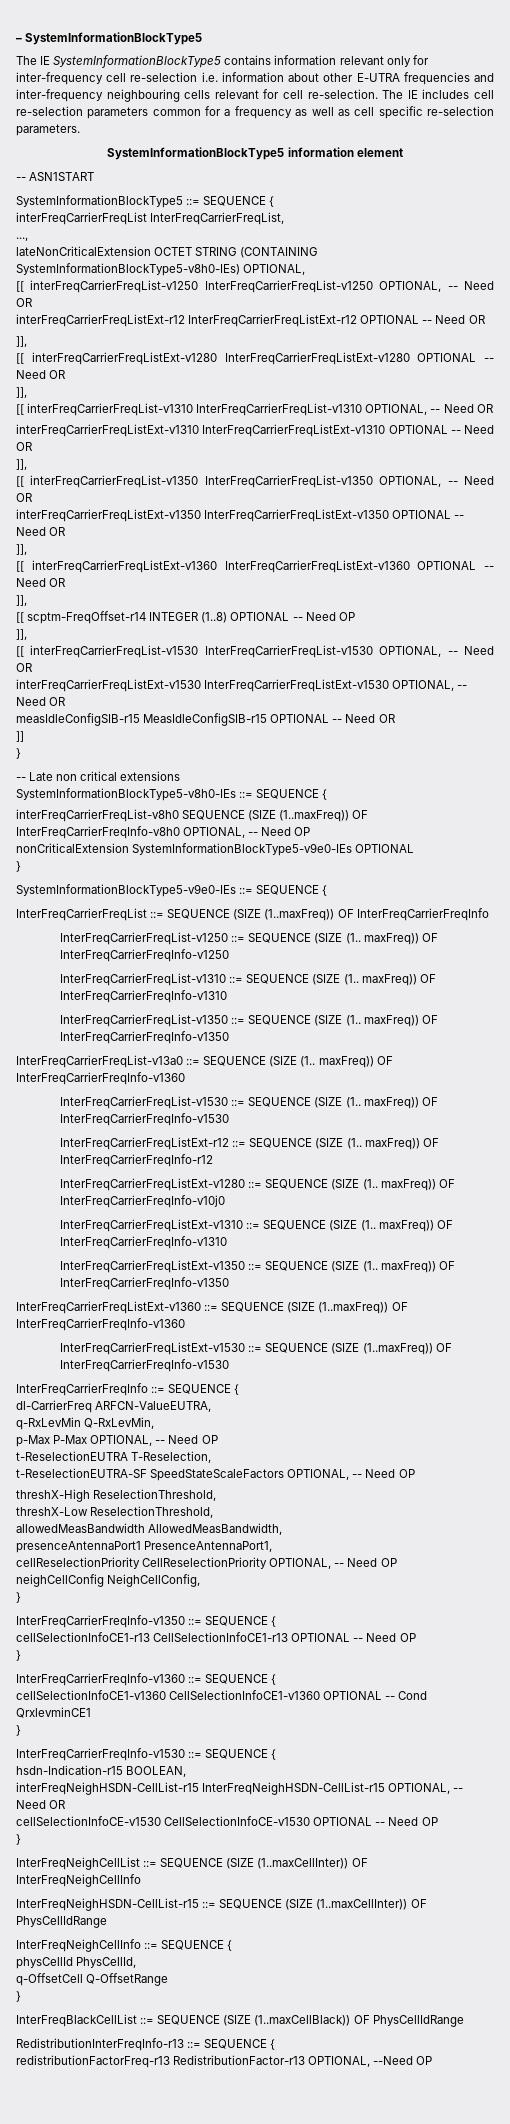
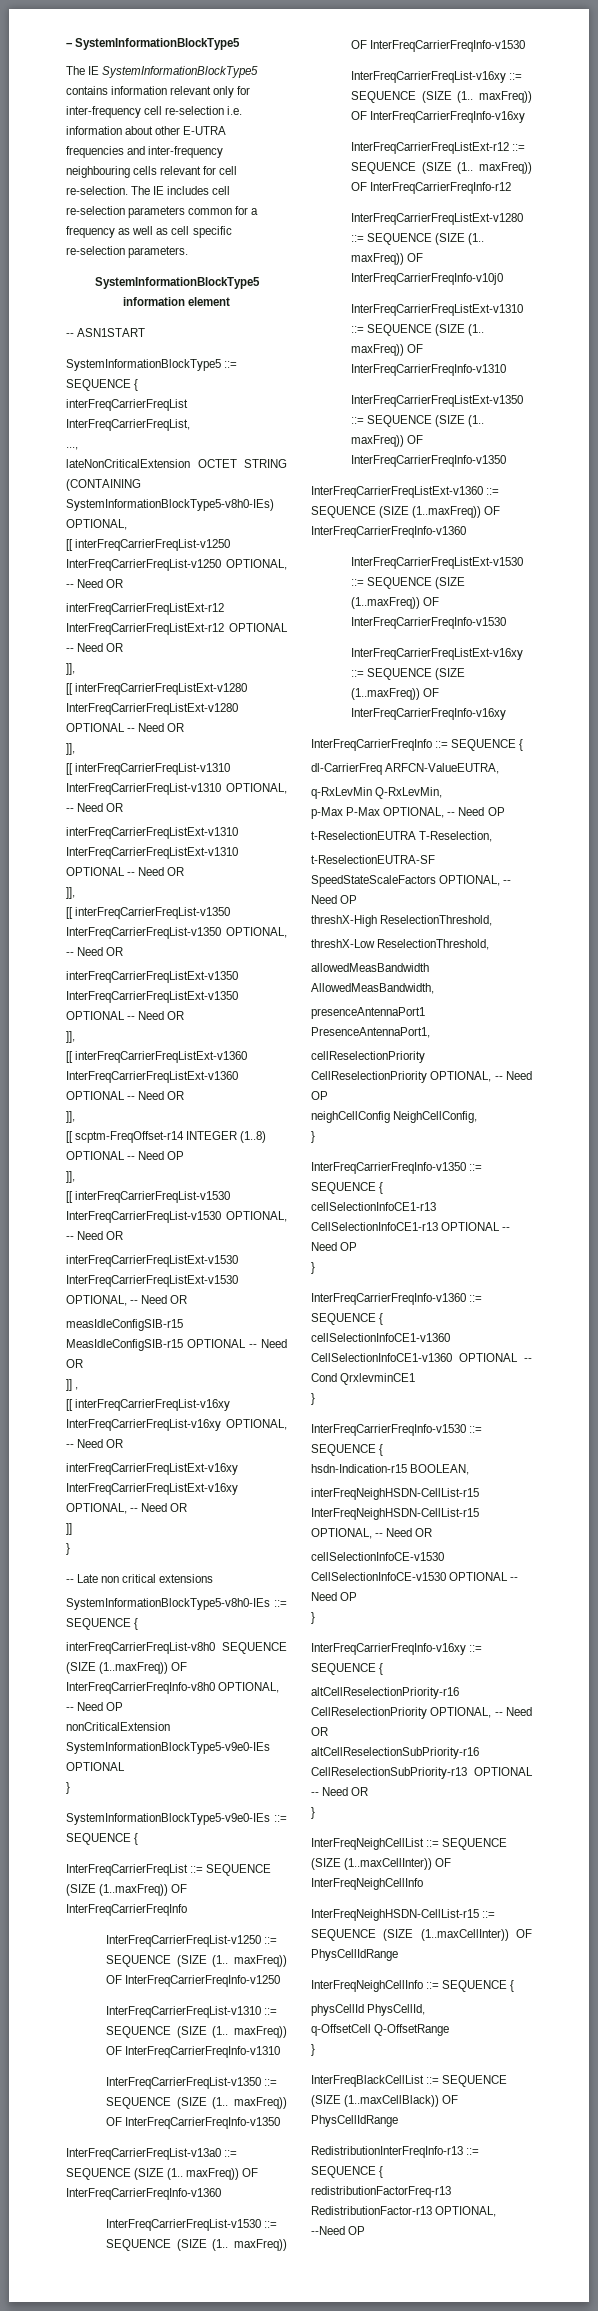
+ ]] ,
+ [[ interFreqCarrierFreqList-v16xy InterFreqCarrierFreqList-v16xy OPTIONAL, -- Need OR
+ interFreqCarrierFreqListExt-v16xy InterFreqCarrierFreqListExt-v16xy OPTIONAL, -- Need OR
+ InterFreqCarrierFreqList-v16xy ::= SEQUENCE (SIZE (1.. maxFreq)) OF InterFreqCarrierFreqInfo-v16xy
+ InterFreqCarrierFreqListExt-v16xy ::= SEQUENCE (SIZE (1..maxFreq)) OF InterFreqCarrierFreqInfo-v16xy
+ InterFreqCarrierFreqInfo-v16xy ::= SEQUENCE {
+ altCellReselectionPriority-r16 CellReselectionPriority OPTIONAL, -- Need OR
+ altCellReselectionSubPriority-r16 CellReselectionSubPriority-r13 OPTIONAL -- Need OR
+ }

